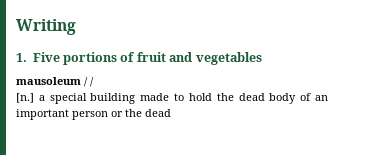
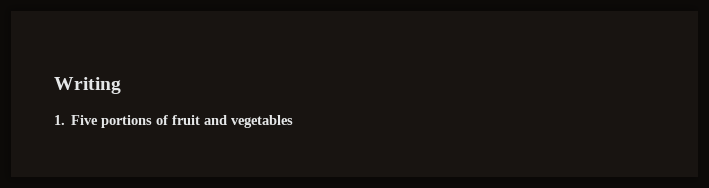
- mausoleum / /
- [n.] a special building made to hold the dead body of an important person or the dead

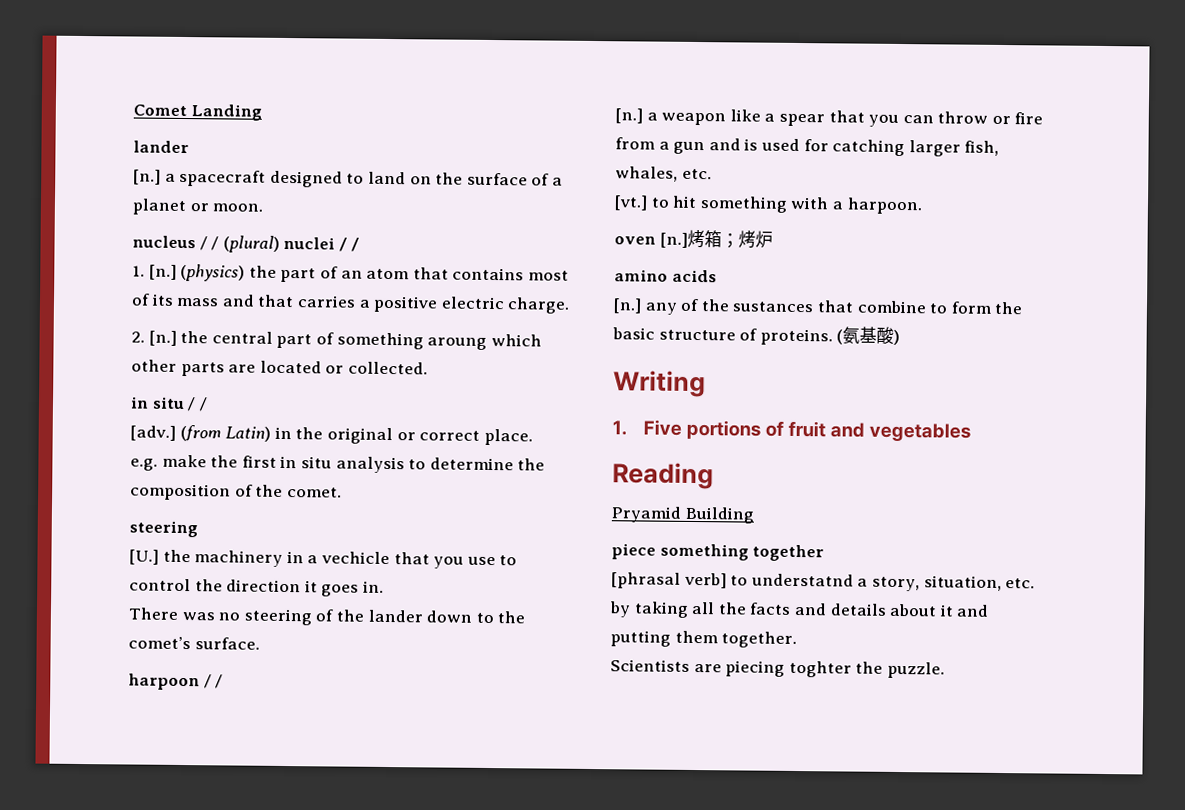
+ Comet Landing
+ lander
+ [n.] a spacecraft designed to land on the surface of a planet or moon.
+ nucleus / / (plural) nuclei / /
+ 1. [n.] (physics) the part of an atom that contains most of its mass and that carries a positive electric charge.
+ 2. [n.] the central part of something aroung which other parts are located or collected.
+ in situ / /
+ [adv.] (from Latin) in the original or correct place.
+ e.g. make the first in situ analysis to determine the composition of the comet.
+ steering
+ [U.] the machinery in a vechicle that you use to control the direction it goes in.
+ There was no steering of the lander down to the comet’s surface.
+ harpoon / /
+ [n.] a weapon like a spear that you can throw or fire from a gun and is used for catching larger fish, whales, etc.
+ [vt.] to hit something with a harpoon.
+ oven [n.]烤箱；烤炉
+ amino acids
+ [n.] any of the sustances that combine to form the basic structure of proteins. (氨基酸)
+ Reading
+ Pryamid Building
+ piece something together
+ [phrasal verb] to understatnd a story, situation, etc. by taking all the facts and details about it and putting them together.
+ Scientists are piecing toghter the puzzle.

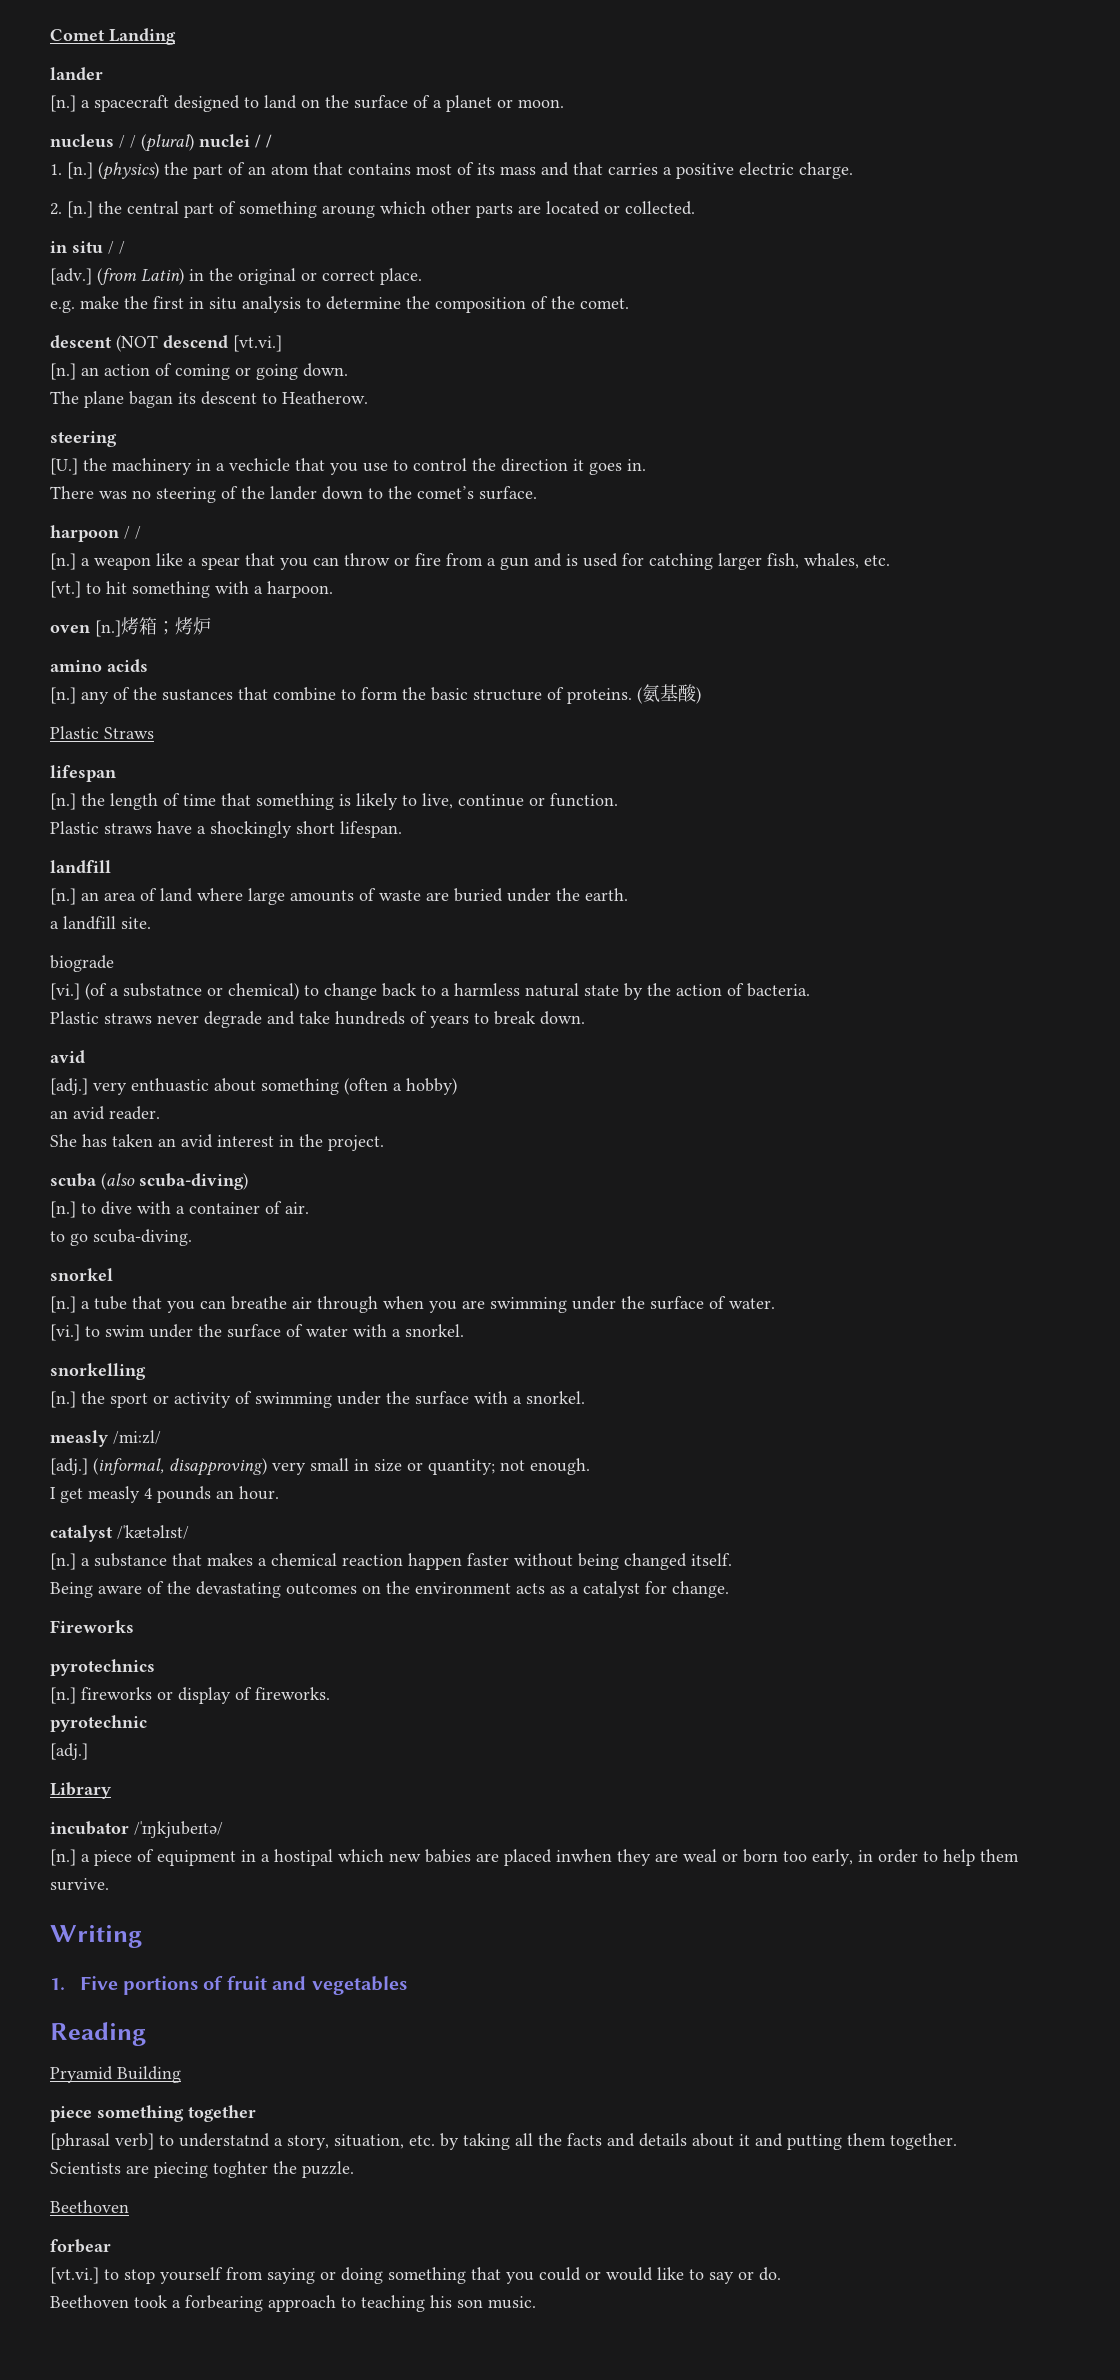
+ descent (NOT descend [vt.vi.]
+ [n.] an action of coming or going down.
+ The plane bagan its descent to Heatherow.
+ Plastic Straws
+ lifespan
+ [n.] the length of time that something is likely to live, continue or function.
+ Plastic straws have a shockingly short lifespan.
+ landfill
+ [n.] an area of land where large amounts of waste are buried under the earth.
+ a landfill site.
+ biograde
+ [vi.] (of a substatnce or chemical) to change back to a harmless natural state by the action of bacteria.
+ Plastic straws never degrade and take hundreds of years to break down.
+ avid
+ [adj.] very enthuastic about something (often a hobby)
+ an avid reader.
+ She has taken an avid interest in the project.
+ scuba (also scuba-diving)
+ [n.] to dive with a container of air.
+ to go scuba-diving.
+ snorkel
+ [n.] a tube that you can breathe air through when you are swimming under the surface of water.
+ [vi.] to swim under the surface of water with a snorkel.
+ snorkelling
+ [n.] the sport or activity of swimming under the surface with a snorkel.
+ measly /miːzl/
+ [adj.] (informal, disapproving) very small in size or quantity; not enough.
+ I get measly 4 pounds an hour.
+ catalyst /ˈkætəlɪst/
+ [n.] a substance that makes a chemical reaction happen faster without being changed itself.
+ Being aware of the devastating outcomes on the environment acts as a catalyst for change.
+ Fireworks
+ pyrotechnics
+ [n.] fireworks or display of fireworks.
+ pyrotechnic
+ [adj.]
+ Library
+ incubator /ˈɪŋkjubeɪtə/
+ [n.] a piece of equipment in a hostipal which new babies are placed inwhen they are weal or born too early, in order to help them survive.
  Scientists are piecing toghter the puzzle.
+ Beethoven
+ forbear
+ [vt.vi.] to stop yourself from saying or doing something that you could or would like to say or do.
+ Beethoven took a forbearing approach to teaching his son music.

